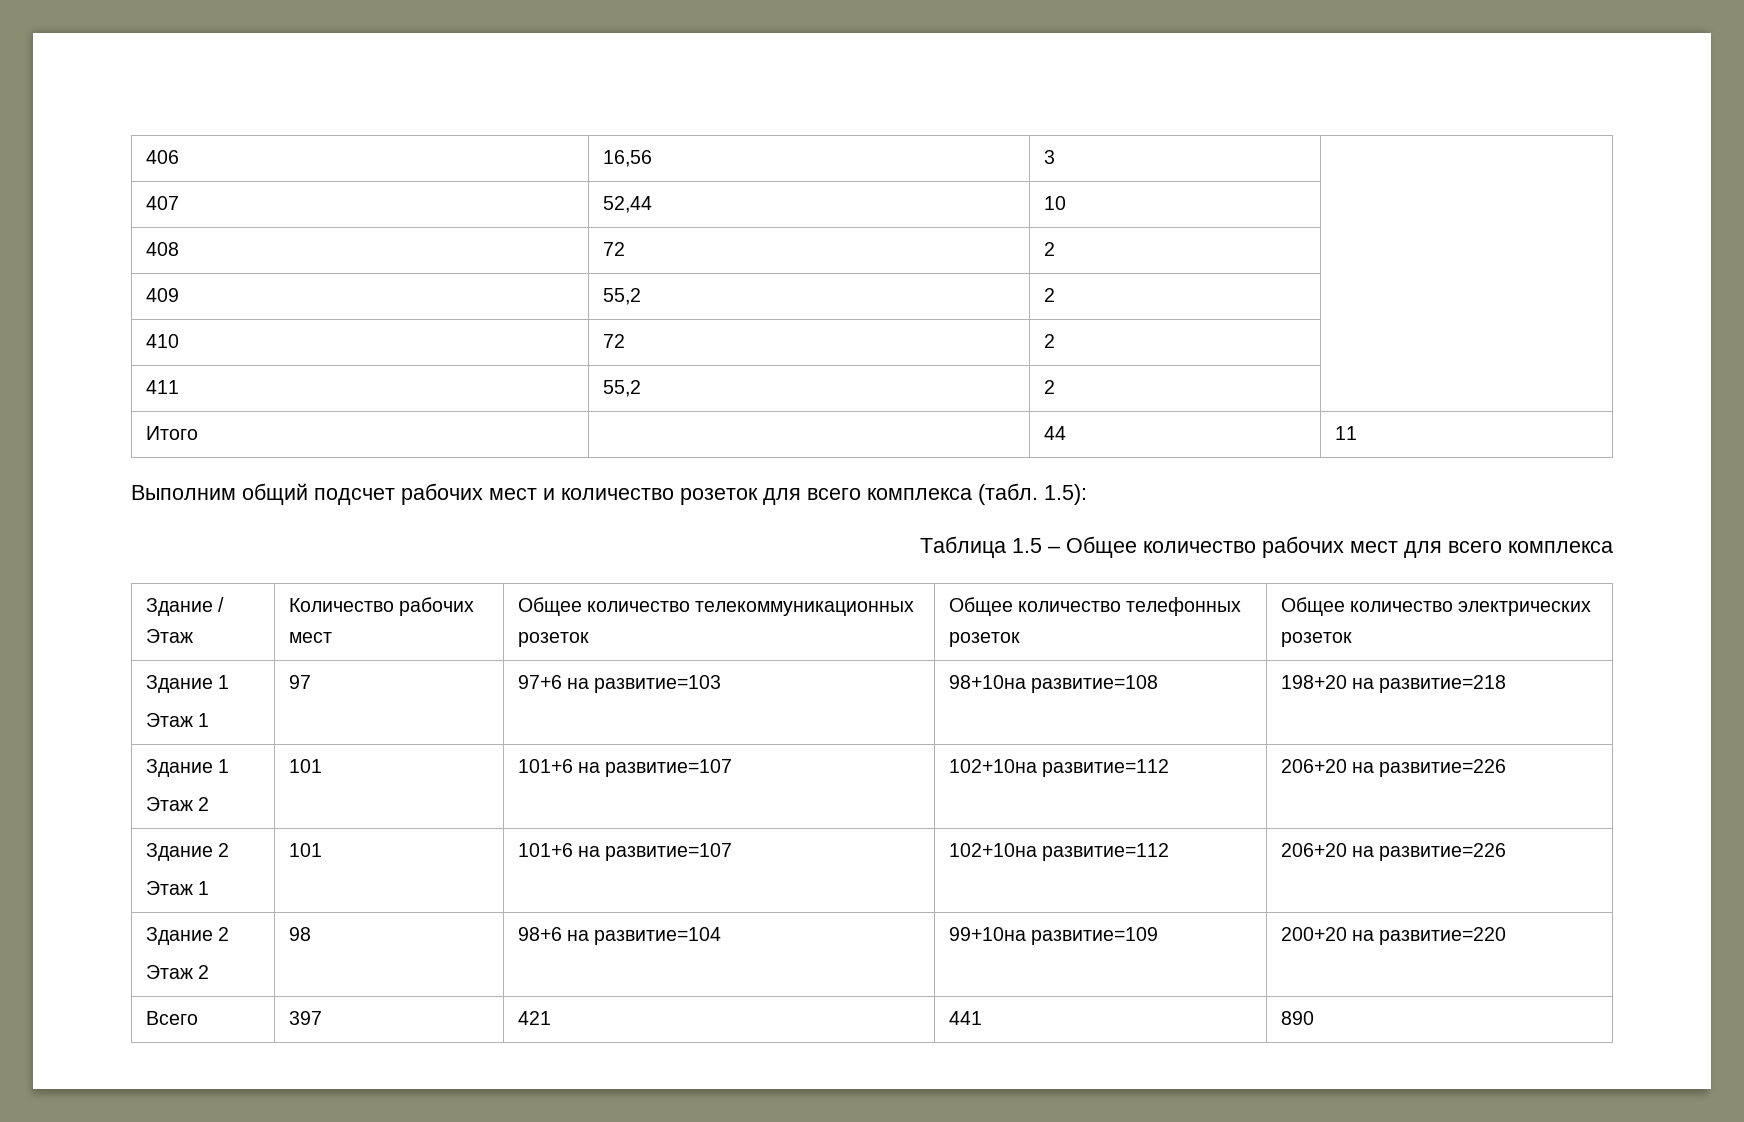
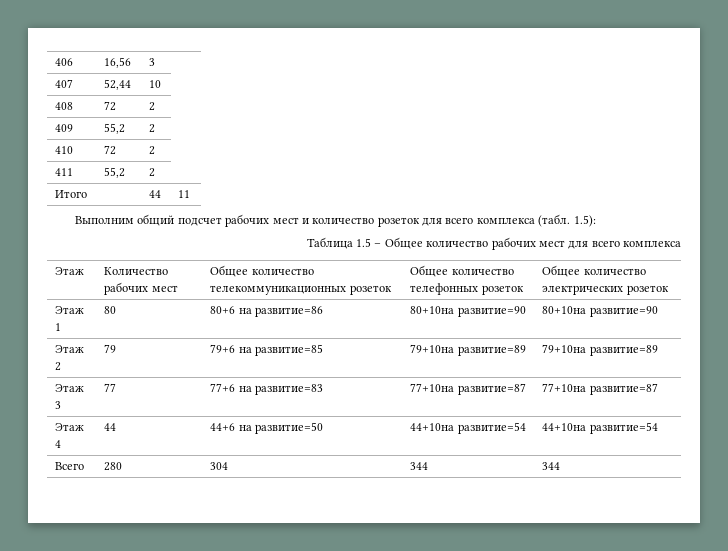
- Здание / Этаж | Количество рабочих мест | Общее количество телекоммуникационных розеток | Общее количество телефонных розеток | Общее количество электрических розеток
- Здание 1
- Этаж 1 | 97 | 97+6 на развитие=103 | 98+10на развитие=108 | 198+20 на развитие=218
- Здание 1
- Этаж 2 | 101 | 101+6 на развитие=107 | 102+10на развитие=112 | 206+20 на развитие=226
- Здание 2
- Этаж 1 | 101 | 101+6 на развитие=107 | 102+10на развитие=112 | 206+20 на развитие=226
- Здание 2
- Этаж 2 | 98 | 98+6 на развитие=104 | 99+10на развитие=109 | 200+20 на развитие=220
- Всего | 397 | 421 | 441 | 890
+ Этаж | Количество рабочих мест | Общее количество телекоммуникационных розеток | Общее количество телефонных розеток | Общее количество электрических розеток
+ Этаж 1 | 80 | 80+6 на развитие=86 | 80+10на развитие=90 | 80+10на развитие=90
+ Этаж 2 | 79 | 79+6 на развитие=85 | 79+10на развитие=89 | 79+10на развитие=89
+ Этаж 3 | 77 | 77+6 на развитие=83 | 77+10на развитие=87 | 77+10на развитие=87
+ Этаж 4 | 44 | 44+6 на развитие=50 | 44+10на развитие=54 | 44+10на развитие=54
+ Всего | 280 | 304 | 344 | 344

